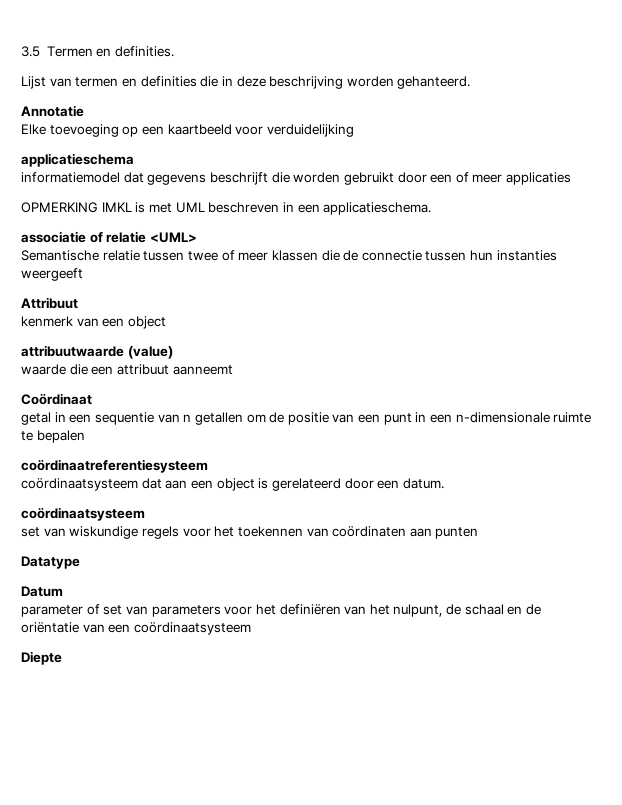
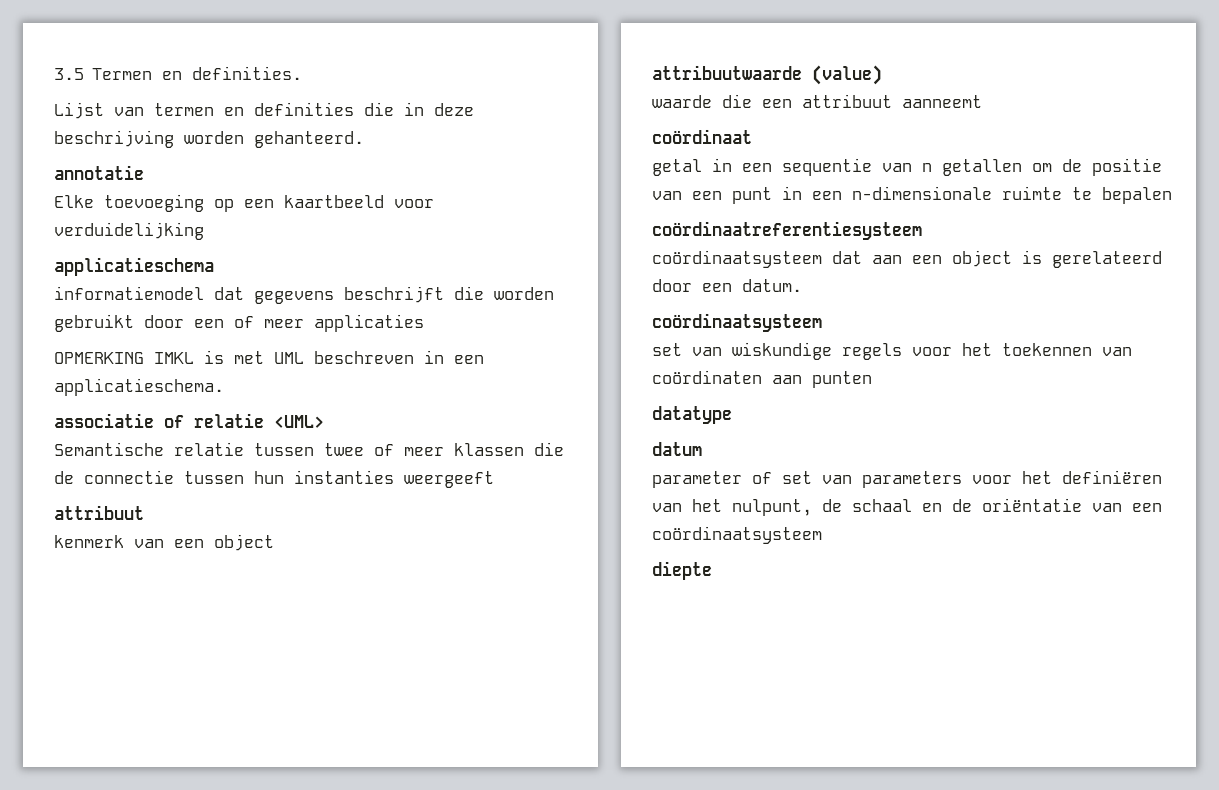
- Annotatie
+ annotatie
  Semantische relatie tussen twee of meer klassen die de connectie tussen hun instanties weergeeft
- Attribuut
+ attribuut
- Coördinaat
+ coördinaat
- Datatype
- Datum
+ datatype
+ datum
- Diepte
+ diepte

